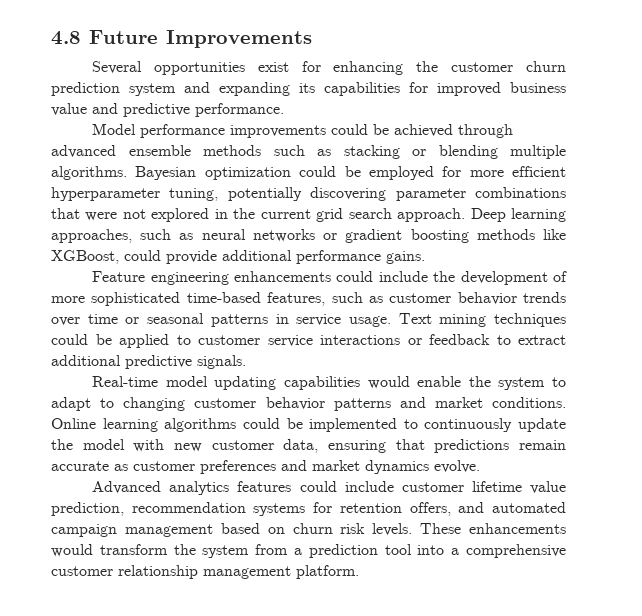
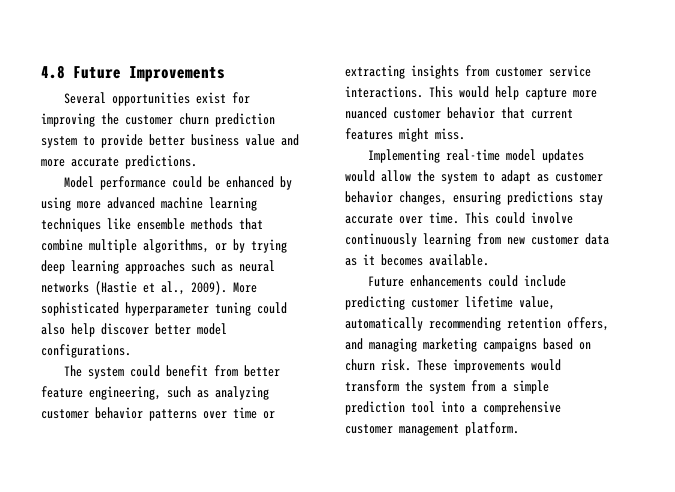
- Several opportunities exist for enhancing the customer churn prediction system and expanding its capabilities for improved business value and predictive performance.
+ Several opportunities exist for improving the customer churn prediction system to provide better business value and more accurate predictions.
- Model performance improvements could be achieved through advanced ensemble methods such as stacking or blending multiple algorithms. Bayesian optimization could be employed for more efficient hyperparameter tuning, potentially discovering parameter combinations that were not explored in the current grid search approach. Deep learning approaches, such as neural networks or gradient boosting methods like XGBoost, could provide additional performance gains.
- Feature engineering enhancements could include the development of more sophisticated time-based features, such as customer behavior trends over time or seasonal patterns in service usage. Text mining techniques could be applied to customer service interactions or feedback to extract additional predictive signals.
- Real-time model updating capabilities would enable the system to adapt to changing customer behavior patterns and market conditions. Online learning algorithms could be implemented to continuously update the model with new customer data, ensuring that predictions remain accurate as customer preferences and market dynamics evolve.
- Advanced analytics features could include customer lifetime value prediction, recommendation systems for retention offers, and automated campaign management based on churn risk levels. These enhancements would transform the system from a prediction tool into a comprehensive customer relationship management platform.
+ Model performance could be enhanced by using more advanced machine learning techniques like ensemble methods that combine multiple algorithms, or by trying deep learning approaches such as neural networks (Hastie et al., 2009). More sophisticated hyperparameter tuning could also help discover better model configurations.
+ The system could benefit from better feature engineering, such as analyzing customer behavior patterns over time or extracting insights from customer service interactions. This would help capture more nuanced customer behavior that current features might miss.
+ Implementing real-time model updates would allow the system to adapt as customer behavior changes, ensuring predictions stay accurate over time. This could involve continuously learning from new customer data as it becomes available.
+ Future enhancements could include predicting customer lifetime value, automatically recommending retention offers, and managing marketing campaigns based on churn risk. These improvements would transform the system from a simple prediction tool into a comprehensive customer management platform.

